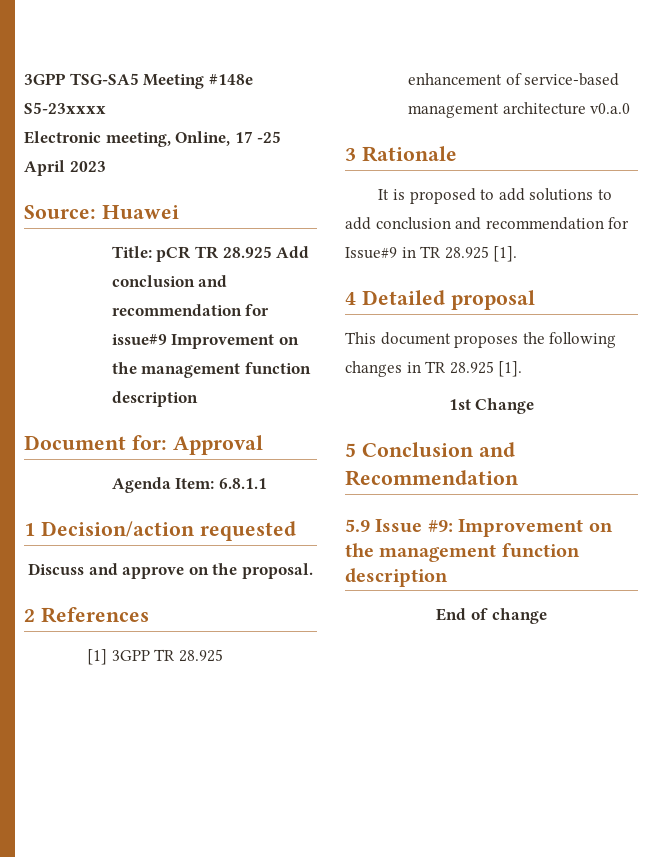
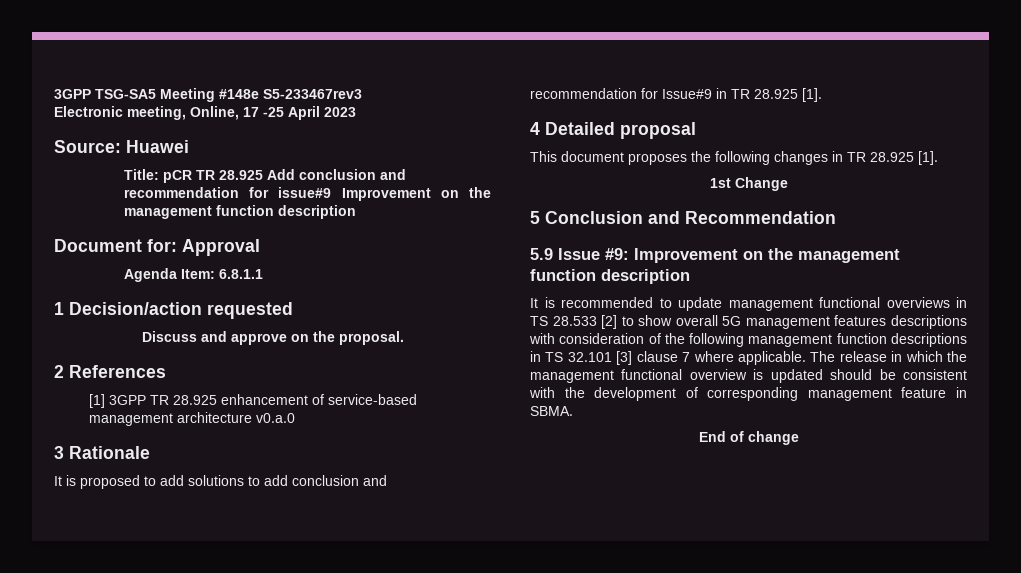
- 3GPP TSG-SA5 Meeting #148e S5-23xxxx
+ 3GPP TSG-SA5 Meeting #148e S5-233467rev3
+ It is recommended to update management functional overviews in TS 28.533 [2] to show overall 5G management features descriptions with consideration of the following management function descriptions in TS 32.101 [3] clause 7 where applicable. The release in which the management functional overview is updated should be consistent with the development of corresponding management feature in SBMA.

